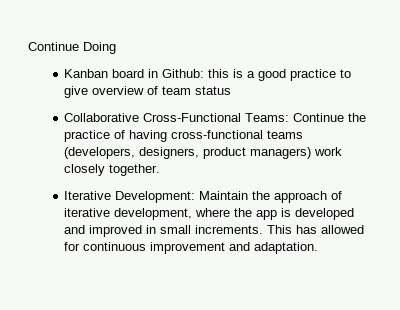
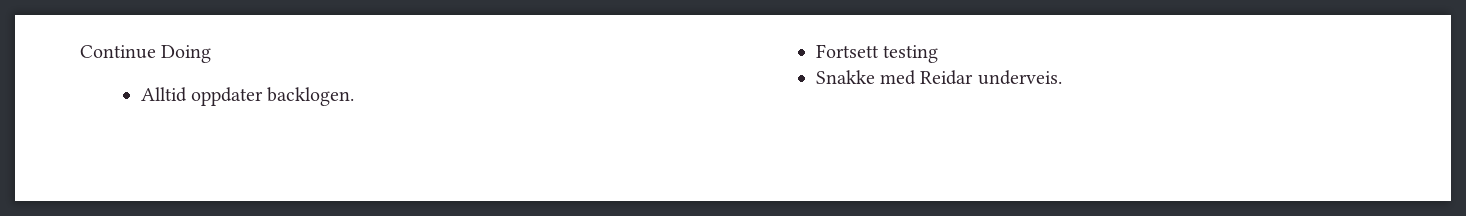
- Kanban board in Github: this is a good practice to give overview of team status
- Collaborative Cross-Functional Teams: Continue the practice of having cross-functional teams (developers, designers, product managers) work closely together.
- Iterative Development: Maintain the approach of iterative development, where the app is developed and improved in small increments. This has allowed for continuous improvement and adaptation.
+ Alltid oppdater backlogen.
+ Fortsett testing
+ Snakke med Reidar underveis.

